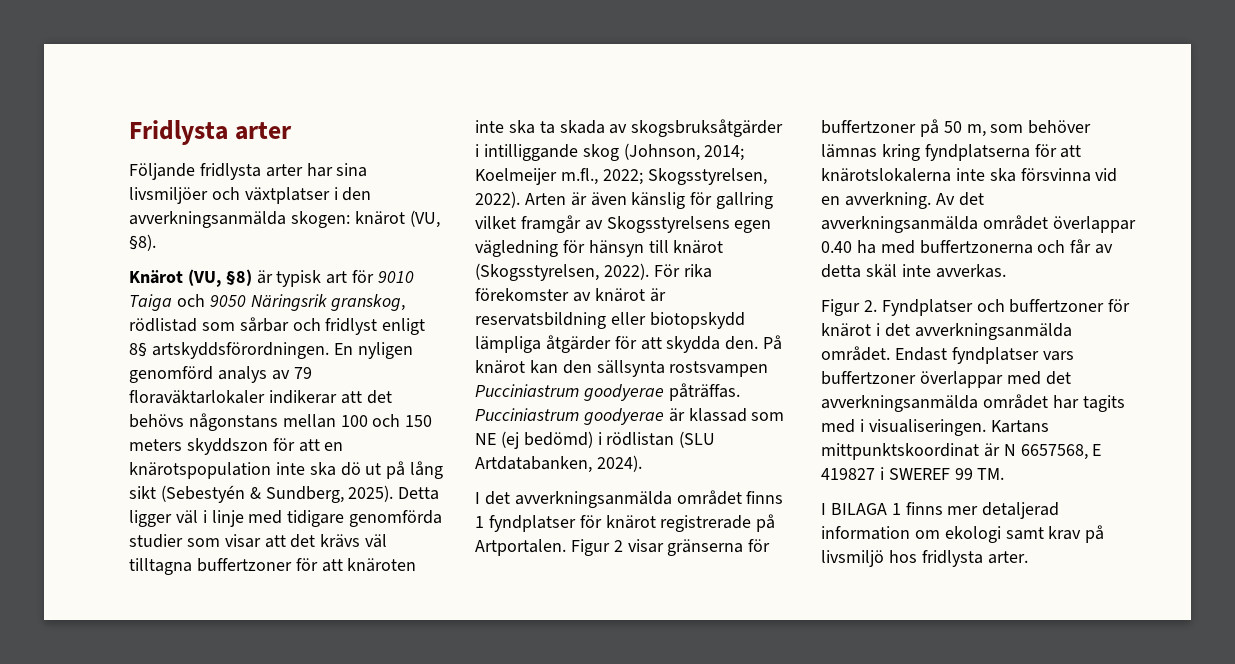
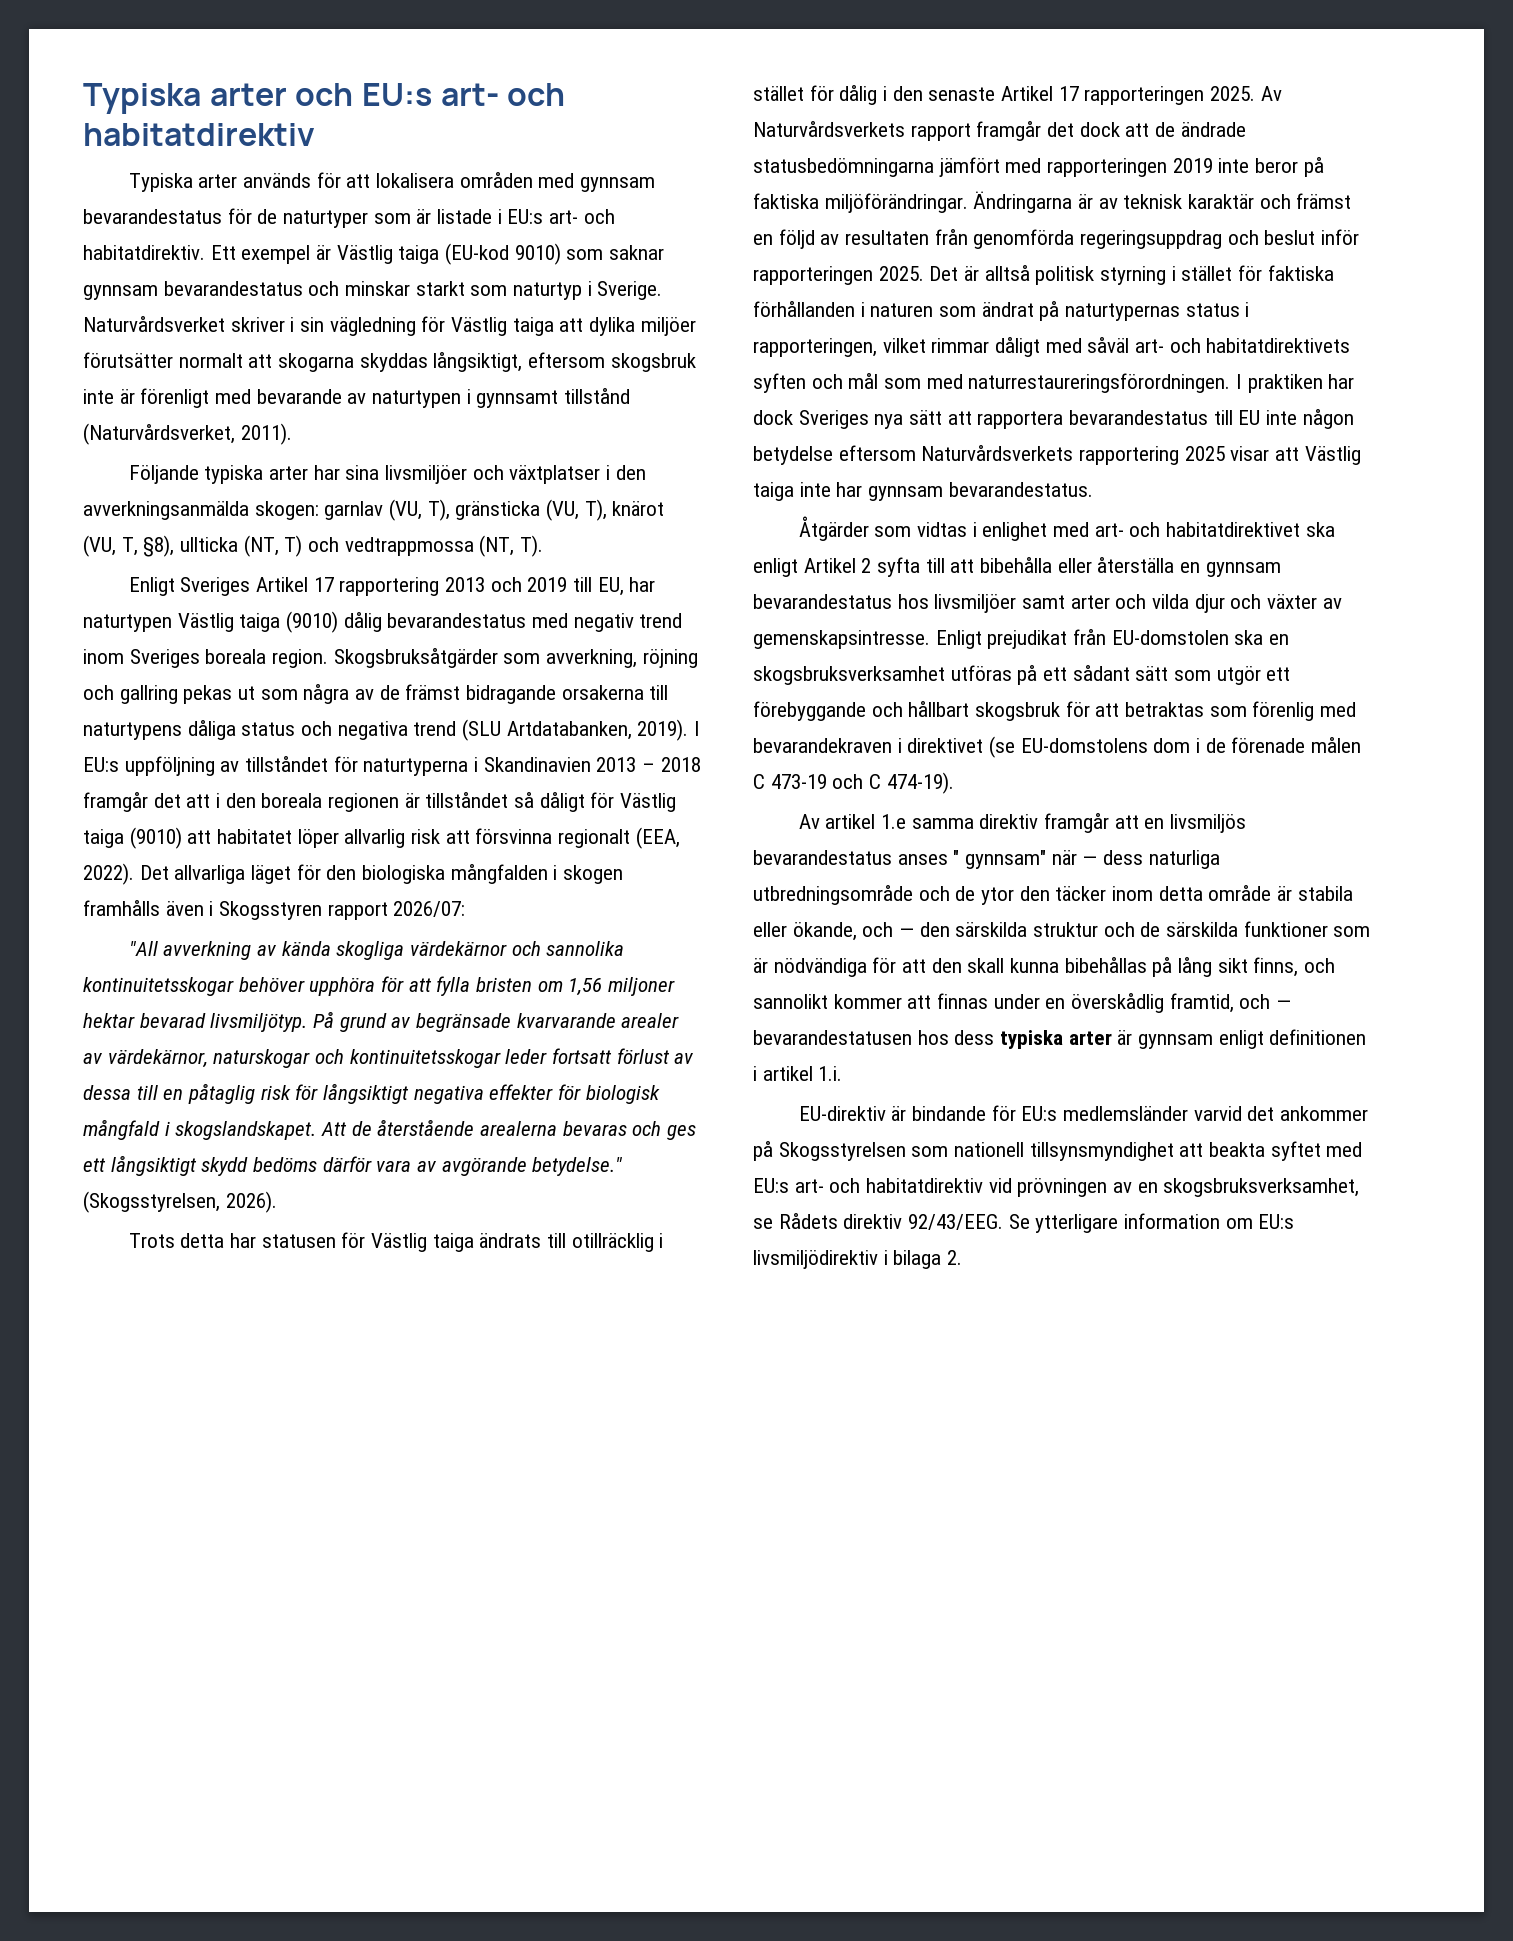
- Fridlysta arter
+ Typiska arter och EU:s art- och habitatdirektiv
+ Typiska arter används för att lokalisera områden med gynnsam bevarandestatus för de naturtyper som är listade i EU:s art- och habitatdirektiv. Ett exempel är Västlig taiga (EU-kod 9010) som saknar gynnsam bevarandestatus och minskar starkt som naturtyp i Sverige. Naturvårdsverket skriver i sin vägledning för Västlig taiga att dylika miljöer förutsätter normalt att skogarna skyddas långsiktigt, eftersom skogsbruk inte är förenligt med bevarande av naturtypen i gynnsamt tillstånd (Naturvårdsverket, 2011).
- Följande fridlysta arter har sina livsmiljöer och växtplatser i den avverkningsanmälda skogen: knärot (VU, §8).
- Knärot (VU, §8) är typisk art för 9010 Taiga och 9050 Näringsrik granskog, rödlistad som sårbar och fridlyst enligt 8§ artskyddsförordningen. En nyligen genomförd analys av 79 floraväktarlokaler indikerar att det behövs någonstans mellan 100 och 150 meters skyddszon för att en knärotspopulation inte ska dö ut på lång sikt (Sebestyén & Sundberg, 2025). Detta ligger väl i linje med tidigare genomförda studier som visar att det krävs väl tilltagna buffertzoner för att knäroten inte ska ta skada av skogsbruksåtgärder i intilliggande skog (Johnson, 2014; Koelmeijer m.fl., 2022; Skogsstyrelsen, 2022). Arten är även känslig för gallring vilket framgår av Skogsstyrelsens egen vägledning för hänsyn till knärot (Skogsstyrelsen, 2022). För rika förekomster av knärot är reservatsbildning eller biotopskydd lämpliga åtgärder för att skydda den. På knärot kan den sällsynta rostsvampen Pucciniastrum goodyerae påträffas. Pucciniastrum goodyerae är klassad som NE (ej bedömd) i rödlistan (SLU Artdatabanken, 2024).
- I det avverkningsanmälda området finns 1 fyndplatser för knärot registrerade på Artportalen. Figur 2 visar gränserna för buffertzoner på 50 m, som behöver lämnas kring fyndplatserna för att knärotslokalerna inte ska försvinna vid en avverkning. Av det avverkningsanmälda området överlappar 0.40 ha med buffertzonerna och får av detta skäl inte avverkas.
- Figur 2. Fyndplatser och buffertzoner för knärot i det avverkningsanmälda området. Endast fyndplatser vars buffertzoner överlappar med det avverkningsanmälda området har tagits med i visualiseringen. Kartans mittpunktskoordinat är N 6657568, E 419827 i SWEREF 99 TM.
- I BILAGA 1 finns mer detaljerad information om ekologi samt krav på livsmiljö hos fridlysta arter.
+ Följande typiska arter har sina livsmiljöer och växtplatser i den avverkningsanmälda skogen: garnlav (VU, T), gränsticka (VU, T), knärot (VU, T, §8), ullticka (NT, T) och vedtrappmossa (NT, T).
+ Enligt Sveriges Artikel 17 rapportering 2013 och 2019 till EU, har naturtypen Västlig taiga (9010) dålig bevarandestatus med negativ trend inom Sveriges boreala region. Skogsbruksåtgärder som avverkning, röjning och gallring pekas ut som några av de främst bidragande orsakerna till naturtypens dåliga status och negativa trend (SLU Artdatabanken, 2019). I EU:s uppföljning av tillståndet för naturtyperna i Skandinavien 2013 – 2018 framgår det att i den boreala regionen är tillståndet så dåligt för Västlig taiga (9010) att habitatet löper allvarlig risk att försvinna regionalt (EEA, 2022). Det allvarliga läget för den biologiska mångfalden i skogen framhålls även i Skogsstyren rapport 2026/07:
+ "All avverkning av kända skogliga värdekärnor och sannolika kontinuitetsskogar behöver upphöra för att fylla bristen om 1,56 miljoner hektar bevarad livsmiljötyp. På grund av begränsade kvarvarande arealer av värdekärnor, naturskogar och kontinuitetsskogar leder fortsatt förlust av dessa till en påtaglig risk för långsiktigt negativa effekter för biologisk mångfald i skogslandskapet. Att de återstående arealerna bevaras och ges ett långsiktigt skydd bedöms därför vara av avgörande betydelse." (Skogsstyrelsen, 2026).
+ Trots detta har statusen för Västlig taiga ändrats till otillräcklig i stället för dålig i den senaste Artikel 17 rapporteringen 2025. Av Naturvårdsverkets rapport framgår det dock att de ändrade statusbedömningarna jämfört med rapporteringen 2019 inte beror på faktiska miljöförändringar. Ändringarna är av teknisk karaktär och främst en följd av resultaten från genomförda regeringsuppdrag och beslut inför rapporteringen 2025. Det är alltså politisk styrning i stället för faktiska förhållanden i naturen som ändrat på naturtypernas status i rapporteringen, vilket rimmar dåligt med såväl art- och habitatdirektivets syften och mål som med naturrestaureringsförordningen. I praktiken har dock Sveriges nya sätt att rapportera bevarandestatus till EU inte någon betydelse eftersom Naturvårdsverkets rapportering 2025 visar att Västlig taiga inte har gynnsam bevarandestatus.
+ Åtgärder som vidtas i enlighet med art- och habitatdirektivet ska enligt Artikel 2 syfta till att bibehålla eller återställa en gynnsam bevarandestatus hos livsmiljöer samt arter och vilda djur och växter av gemenskapsintresse. Enligt prejudikat från EU-domstolen ska en skogsbruksverksamhet utföras på ett sådant sätt som utgör ett förebyggande och hållbart skogsbruk för att betraktas som förenlig med bevarandekraven i direktivet (se EU-domstolens dom i de förenade målen C 473-19 och C 474-19).
+ Av artikel 1.e samma direktiv framgår att en livsmiljös bevarandestatus anses " gynnsam" när — dess naturliga utbredningsområde och de ytor den täcker inom detta område är stabila eller ökande, och — den särskilda struktur och de särskilda funktioner som är nödvändiga för att den skall kunna bibehållas på lång sikt finns, och sannolikt kommer att finnas under en överskådlig framtid, och — bevarandestatusen hos dess typiska arter är gynnsam enligt definitionen i artikel 1.i.
+ EU-direktiv är bindande för EU:s medlemsländer varvid det ankommer på Skogsstyrelsen som nationell tillsynsmyndighet att beakta syftet med EU:s art- och habitatdirektiv vid prövningen av en skogsbruksverksamhet, se Rådets direktiv 92/43/EEG. Se ytterligare information om EU:s livsmiljödirektiv i bilaga 2.

